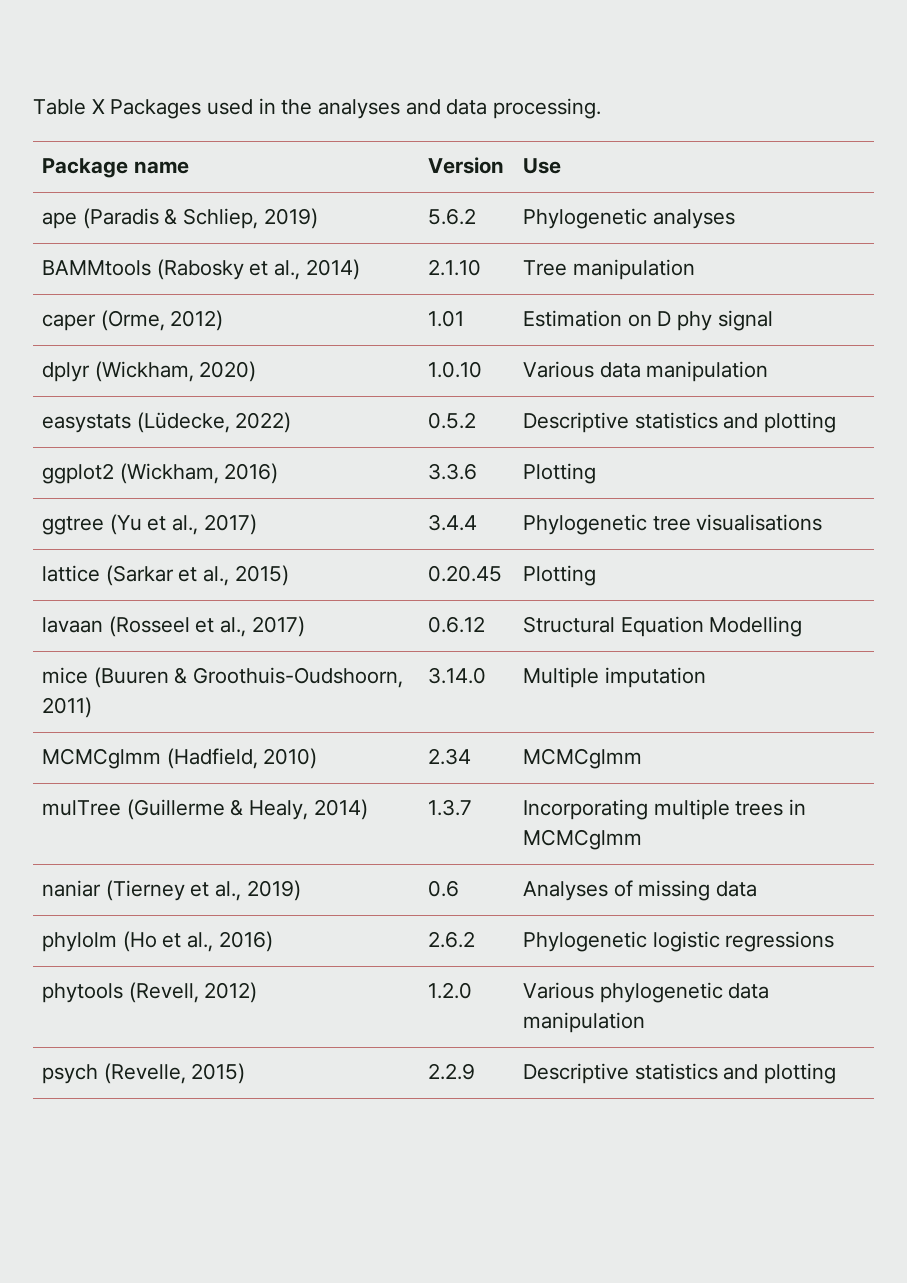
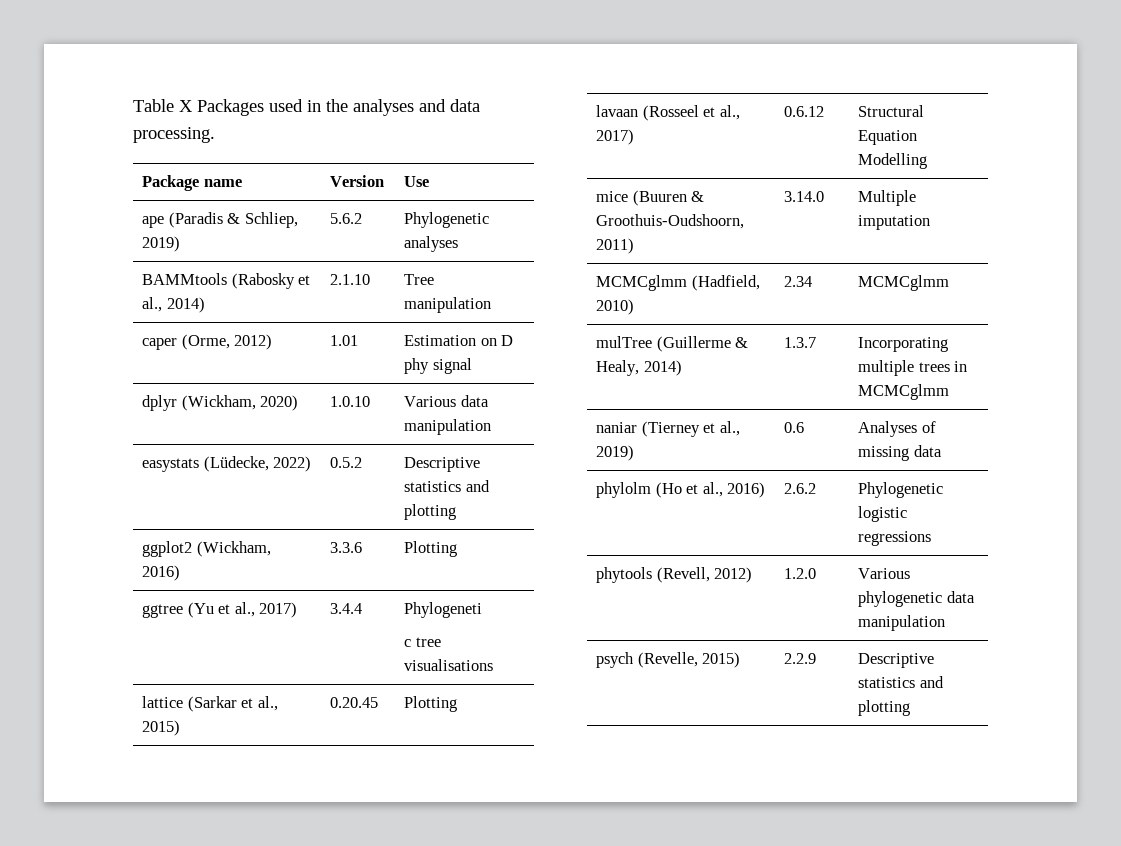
- ggtree (Yu et al., 2017) | 3.4.4 | Phylogenetic tree visualisations
+ ggtree (Yu et al., 2017) | 3.4.4 | Phylogeneti
+ c tree visualisations

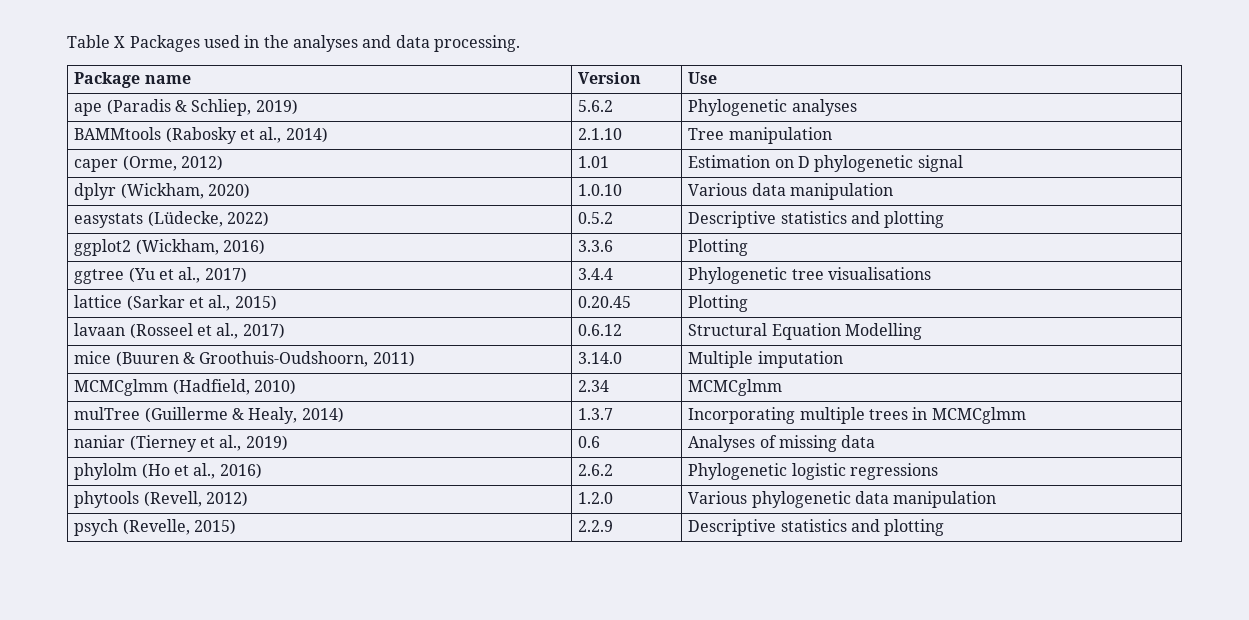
- caper (Orme, 2012) | 1.01 | Estimation on D phy signal
+ caper (Orme, 2012) | 1.01 | Estimation on D phylogenetic signal
- ggtree (Yu et al., 2017) | 3.4.4 | Phylogeneti
- c tree visualisations
+ ggtree (Yu et al., 2017) | 3.4.4 | Phylogenetic tree visualisations

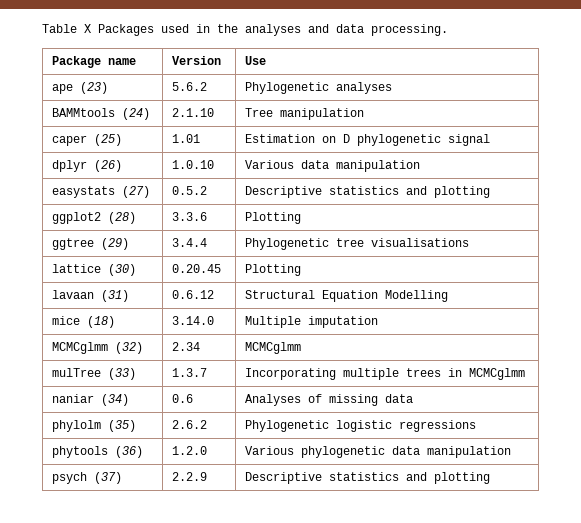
- ape (Paradis & Schliep, 2019) | 5.6.2 | Phylogenetic analyses
+ ape (23) | 5.6.2 | Phylogenetic analyses
- BAMMtools (Rabosky et al., 2014) | 2.1.10 | Tree manipulation
+ BAMMtools (24) | 2.1.10 | Tree manipulation
- caper (Orme, 2012) | 1.01 | Estimation on D phylogenetic signal
+ caper (25) | 1.01 | Estimation on D phylogenetic signal
- dplyr (Wickham, 2020) | 1.0.10 | Various data manipulation
+ dplyr (26) | 1.0.10 | Various data manipulation
- easystats (Lüdecke, 2022) | 0.5.2 | Descriptive statistics and plotting
+ easystats (27) | 0.5.2 | Descriptive statistics and plotting
- ggplot2 (Wickham, 2016) | 3.3.6 | Plotting
+ ggplot2 (28) | 3.3.6 | Plotting
- ggtree (Yu et al., 2017) | 3.4.4 | Phylogenetic tree visualisations
+ ggtree (29) | 3.4.4 | Phylogenetic tree visualisations
- lattice (Sarkar et al., 2015) | 0.20.45 | Plotting
+ lattice (30) | 0.20.45 | Plotting
- lavaan (Rosseel et al., 2017) | 0.6.12 | Structural Equation Modelling
+ lavaan (31) | 0.6.12 | Structural Equation Modelling
- mice (Buuren & Groothuis-Oudshoorn, 2011) | 3.14.0 | Multiple imputation
+ mice (18) | 3.14.0 | Multiple imputation
- MCMCglmm (Hadfield, 2010) | 2.34 | MCMCglmm
+ MCMCglmm (32) | 2.34 | MCMCglmm
- mulTree (Guillerme & Healy, 2014) | 1.3.7 | Incorporating multiple trees in MCMCglmm
+ mulTree (33) | 1.3.7 | Incorporating multiple trees in MCMCglmm
- naniar (Tierney et al., 2019) | 0.6 | Analyses of missing data
+ naniar (34) | 0.6 | Analyses of missing data
- phylolm (Ho et al., 2016) | 2.6.2 | Phylogenetic logistic regressions
+ phylolm (35) | 2.6.2 | Phylogenetic logistic regressions
- phytools (Revell, 2012) | 1.2.0 | Various phylogenetic data manipulation
+ phytools (36) | 1.2.0 | Various phylogenetic data manipulation
- psych (Revelle, 2015) | 2.2.9 | Descriptive statistics and plotting
+ psych (37) | 2.2.9 | Descriptive statistics and plotting

